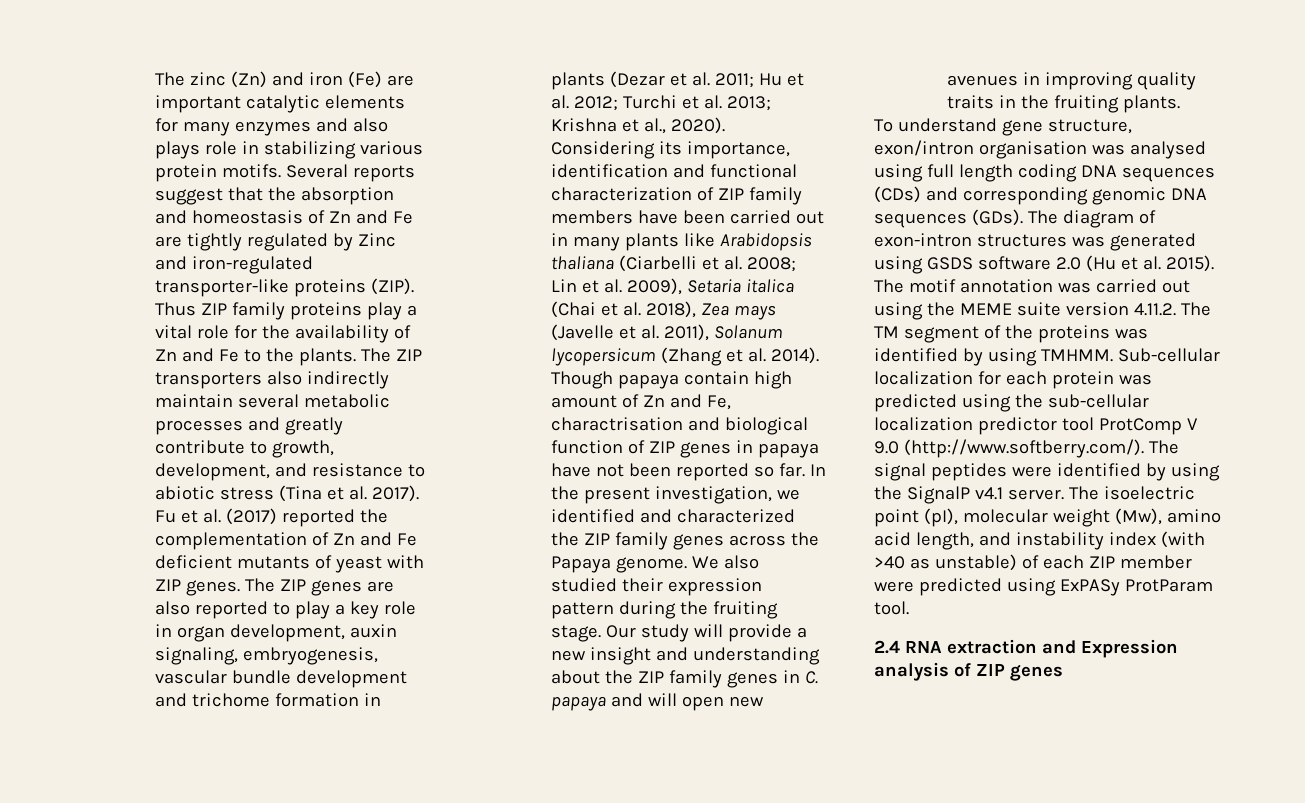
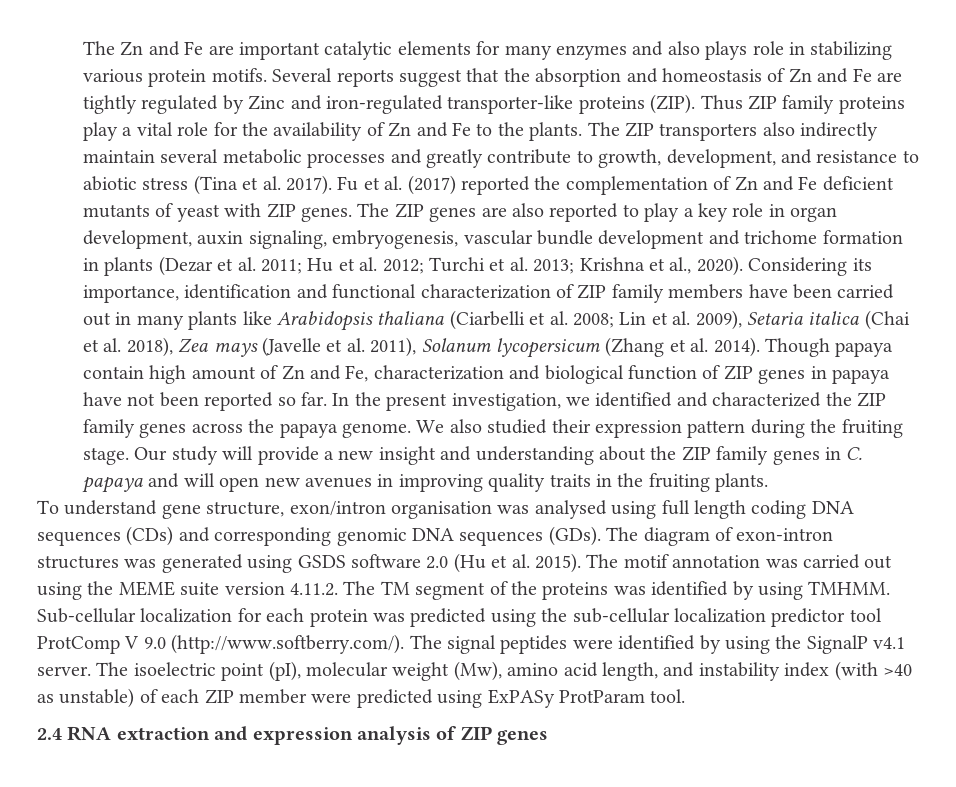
- The zinc (Zn) and iron (Fe) are important catalytic elements for many enzymes and also plays role in stabilizing various protein motifs.
+ The Zn and Fe are important catalytic elements for many enzymes and also plays role in stabilizing various protein motifs.
- Though papaya contain high amount of Zn and Fe, charactrisation and biological function of ZIP genes in papaya have not been reported so far.
+ Though papaya contain high amount of Zn and Fe, characterization and biological function of ZIP genes in papaya have not been reported so far.
- In the present investigation, we identified and characterized the ZIP family genes across the Papaya genome.
+ In the present investigation, we identified and characterized the ZIP family genes across the papaya genome.
- 2.4 RNA extraction and Expression analysis of ZIP genes
+ 2.4 RNA extraction and expression analysis of ZIP genes

